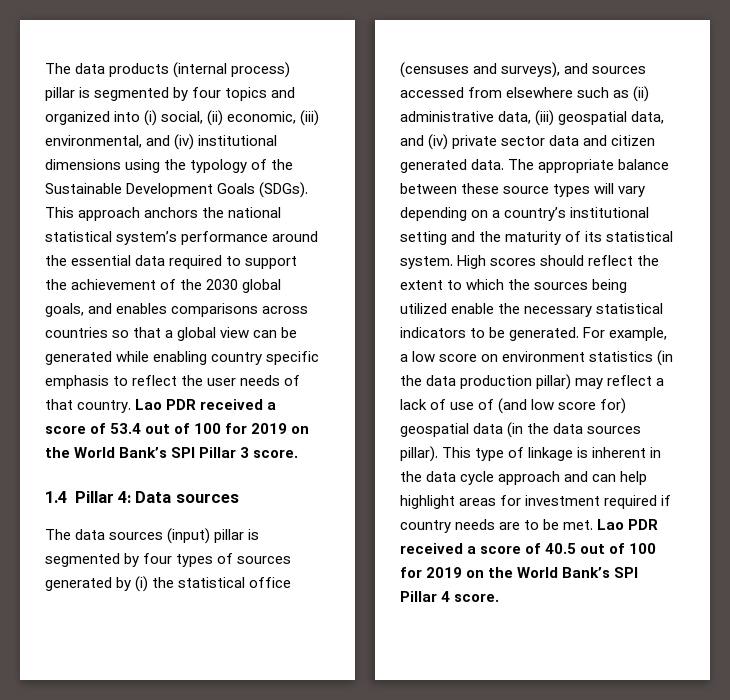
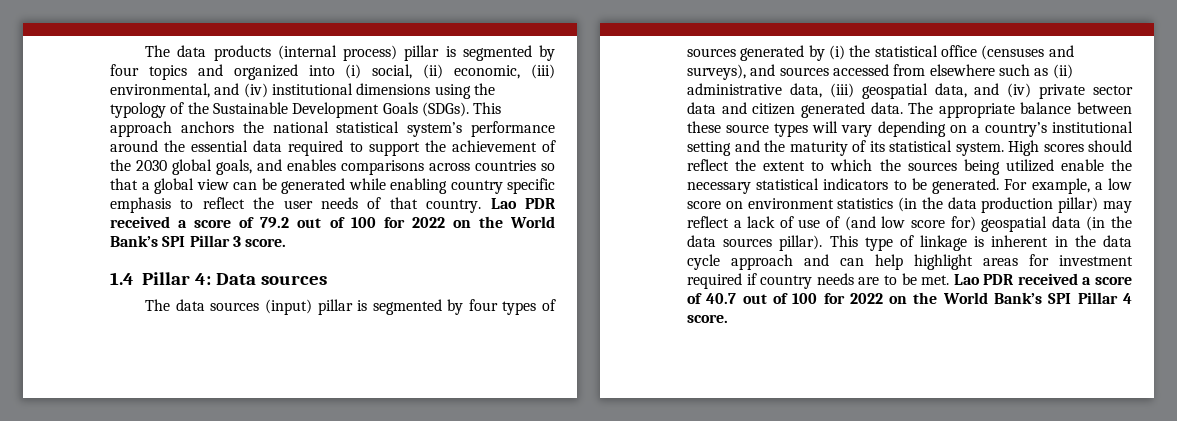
- Lao PDR received a score of 53.4 out of 100 for 2019 on the World Bank’s SPI Pillar 3 score.
+ Lao PDR received a score of 79.2 out of 100 for 2022 on the World Bank’s SPI Pillar 3 score.
- Lao PDR received a score of 40.5 out of 100 for 2019 on the World Bank’s SPI Pillar 4 score.
+ Lao PDR received a score of 40.7 out of 100 for 2022 on the World Bank’s SPI Pillar 4 score.

